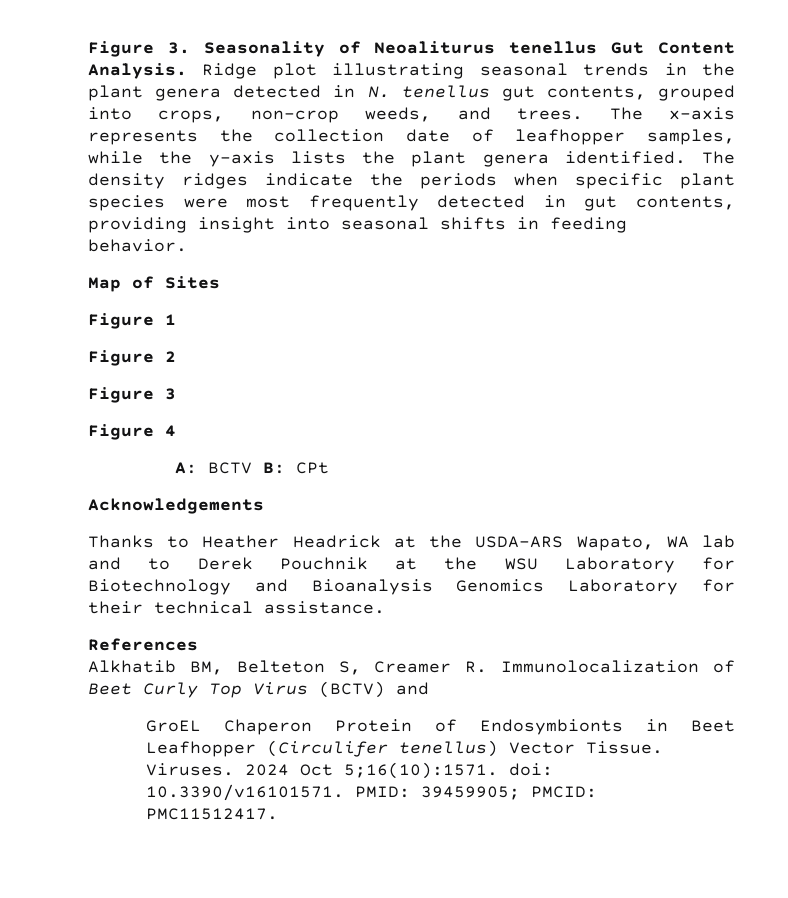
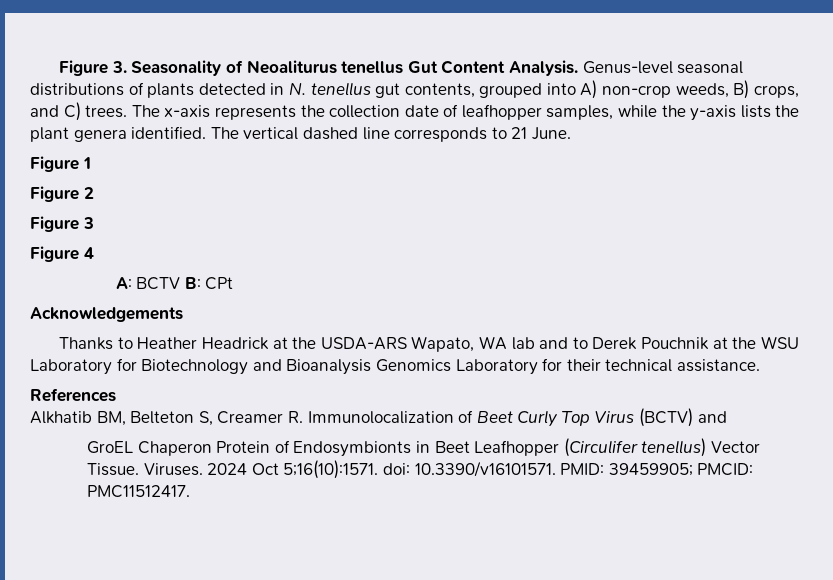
- Ridge plot illustrating seasonal trends in the plant genera detected in N. tenellus gut contents, grouped into crops, non-crop weeds, and trees.
+ Genus-level seasonal distributions of plants detected in N. tenellus gut contents, grouped into A) non-crop weeds, B) crops, and C) trees.
- The density ridges indicate the periods when specific plant species were most frequently detected in gut contents, providing insight into seasonal shifts in feeding behavior.
- Map of Sites
+ The vertical dashed line corresponds to 21 June.

